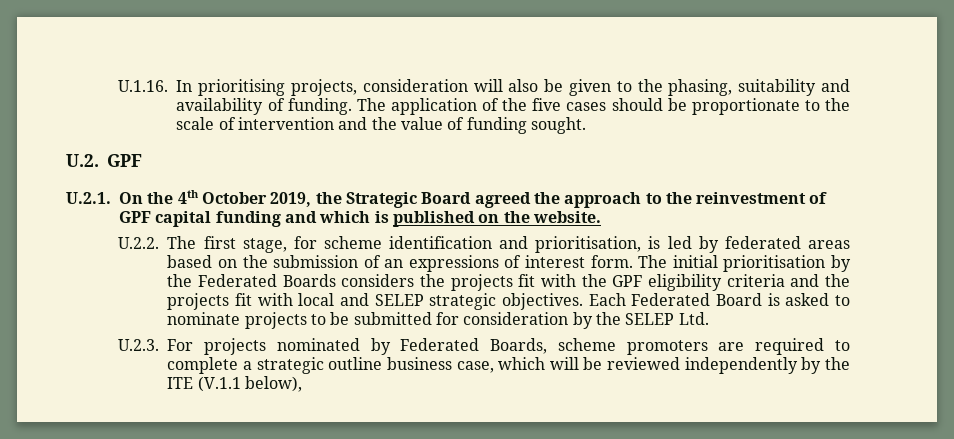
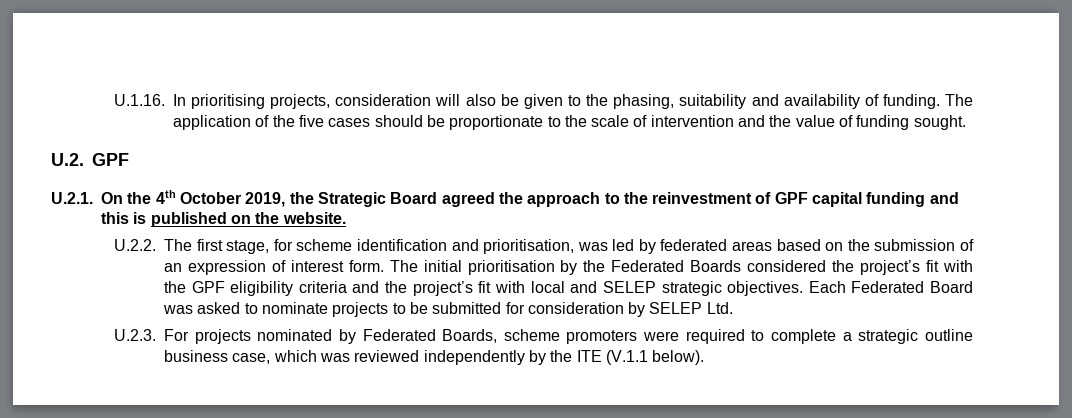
- U.2.1. On the 4th October 2019, the Strategic Board agreed the approach to the reinvestment of GPF capital funding and which is published on the website.
+ U.2.1. On the 4th October 2019, the Strategic Board agreed the approach to the reinvestment of GPF capital funding and this is published on the website.
- U.2.2. The first stage, for scheme identification and prioritisation, is led by federated areas based on the submission of an expressions of interest form.
+ U.2.2. The first stage, for scheme identification and prioritisation, was led by federated areas based on the submission of an expression of interest form.
- The initial prioritisation by the Federated Boards considers the projects fit with the GPF eligibility criteria and the projects fit with local and SELEP strategic objectives.
+ The initial prioritisation by the Federated Boards considered the project’s fit with the GPF eligibility criteria and the project’s fit with local and SELEP strategic objectives.
- Each Federated Board is asked to nominate projects to be submitted for consideration by the SELEP Ltd.
+ Each Federated Board was asked to nominate projects to be submitted for consideration by SELEP Ltd.
- U.2.3. For projects nominated by Federated Boards, scheme promoters are required to complete a strategic outline business case, which will be reviewed independently by the ITE (V.1.1 below),
+ U.2.3. For projects nominated by Federated Boards, scheme promoters were required to complete a strategic outline business case, which was reviewed independently by the ITE (V.1.1 below).

